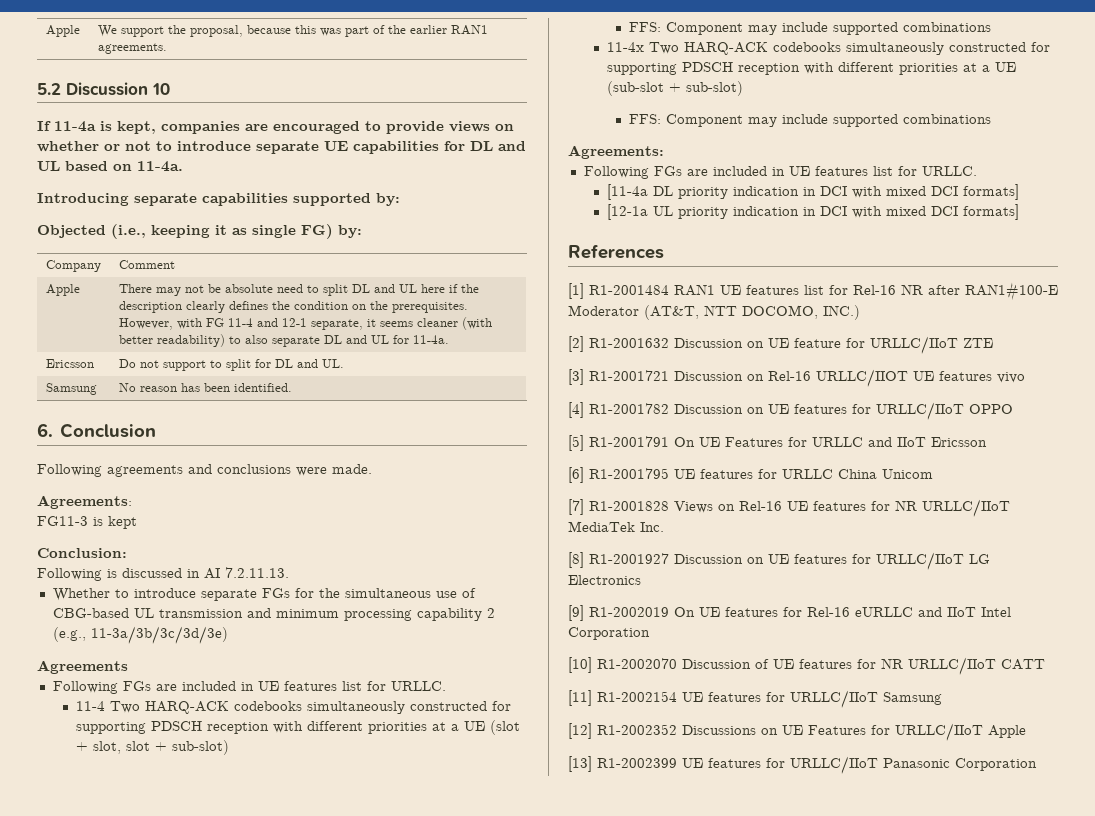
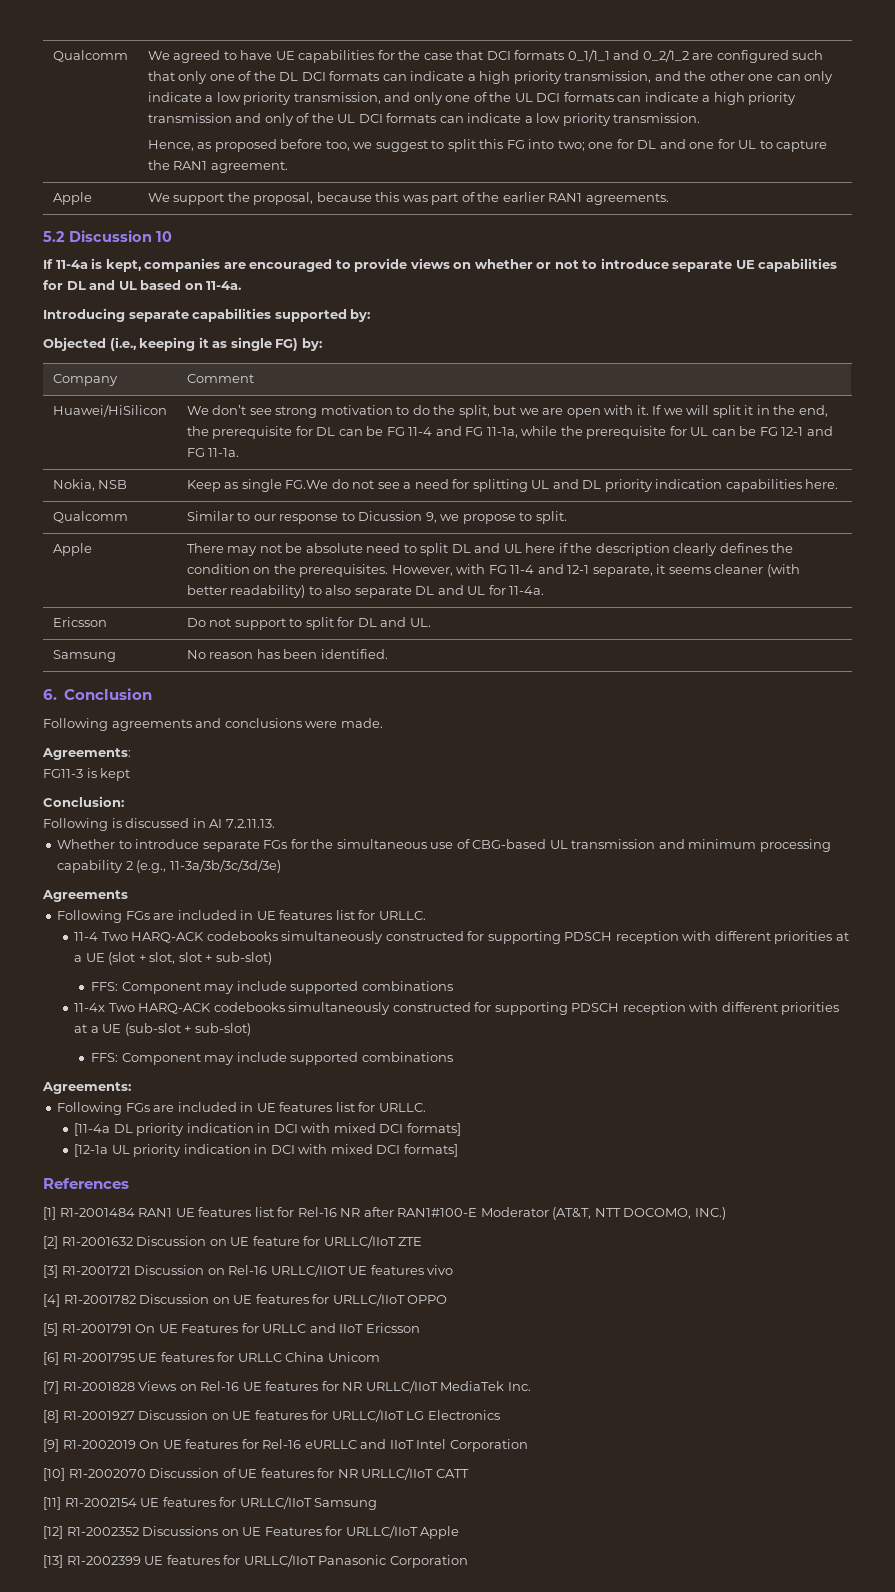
+ Qualcomm | We agreed to have UE capabilities for the case that DCI formats 0_1/1_1 and 0_2/1_2 are configured such that only one of the DL DCI formats can indicate a high priority transmission, and the other one can only indicate a low priority transmission, and only one of the UL DCI formats can indicate a high priority transmission and only of the UL DCI formats can indicate a low priority transmission.
+ Hence, as proposed before too, we suggest to split this FG into two; one for DL and one for UL to capture the RAN1 agreement.
+ Huawei/HiSilicon | We don’t see strong motivation to do the split, but we are open with it. If we will split it in the end, the prerequisite for DL can be FG 11-4 and FG 11-1a, while the prerequisite for UL can be FG 12-1 and FG 11-1a.
+ Nokia, NSB | Keep as single FG.We do not see a need for splitting UL and DL priority indication capabilities here.
+ Qualcomm | Similar to our response to Dicussion 9, we propose to split.

